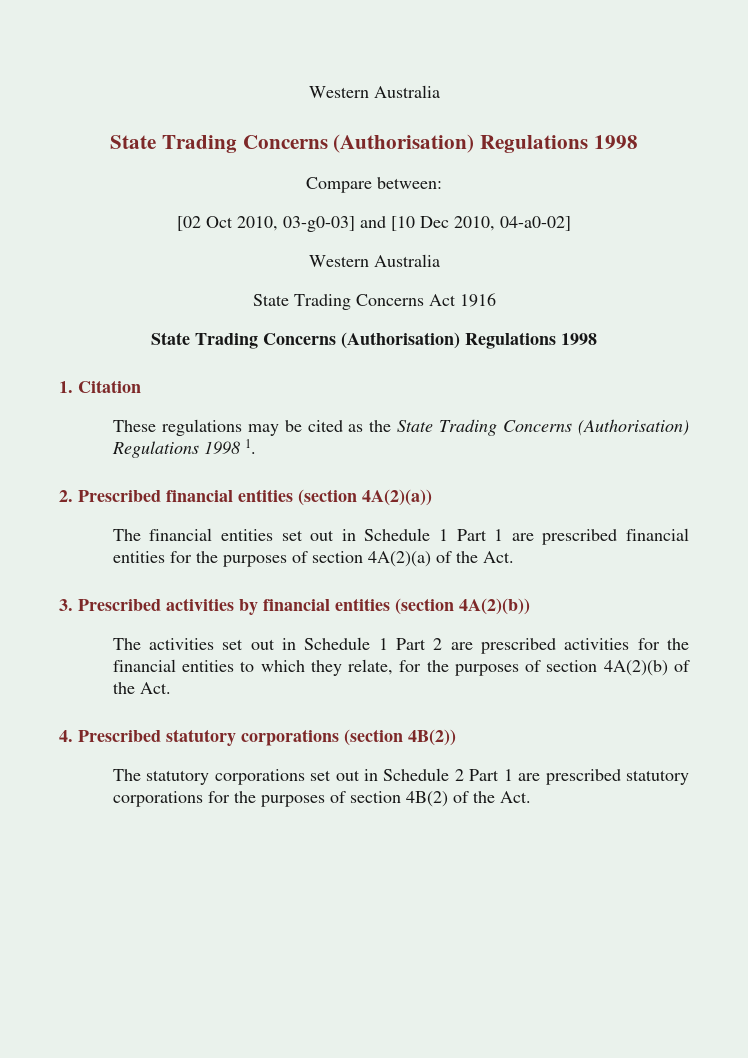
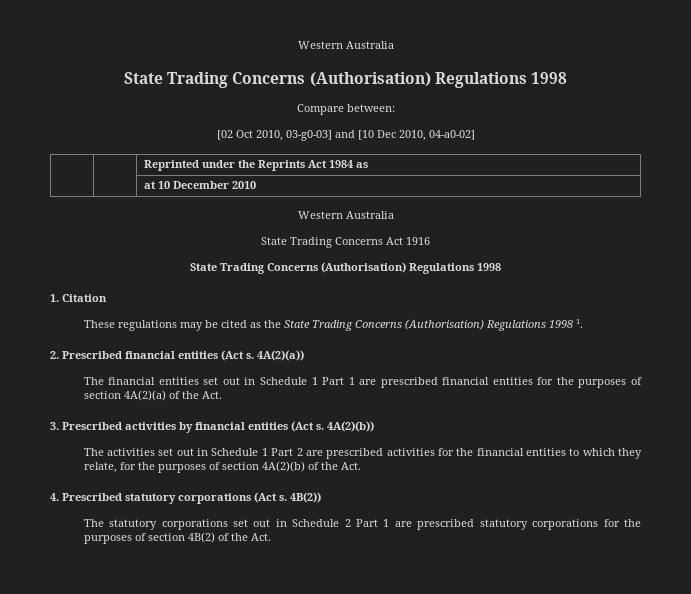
+ | | Reprinted under the Reprints Act 1984 as
+ | | at 10 December 2010
- 2. Prescribed financial entities (section 4A(2)(a))
+ 2. Prescribed financial entities (Act s. 4A(2)(a))
- 3. Prescribed activities by financial entities (section 4A(2)(b))
+ 3. Prescribed activities by financial entities (Act s. 4A(2)(b))
- 4. Prescribed statutory corporations (section 4B(2))
+ 4. Prescribed statutory corporations (Act s. 4B(2))

